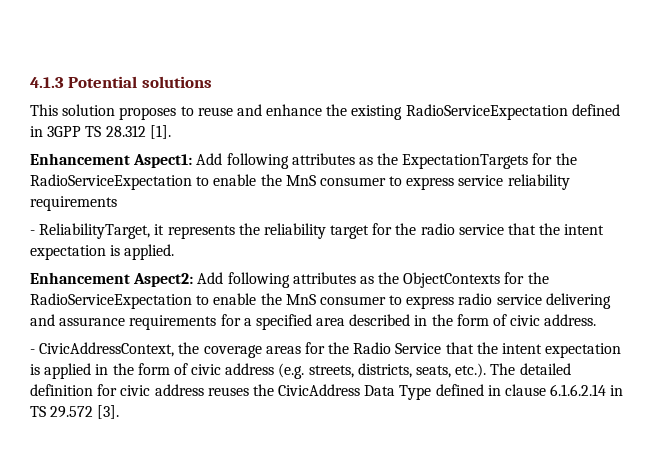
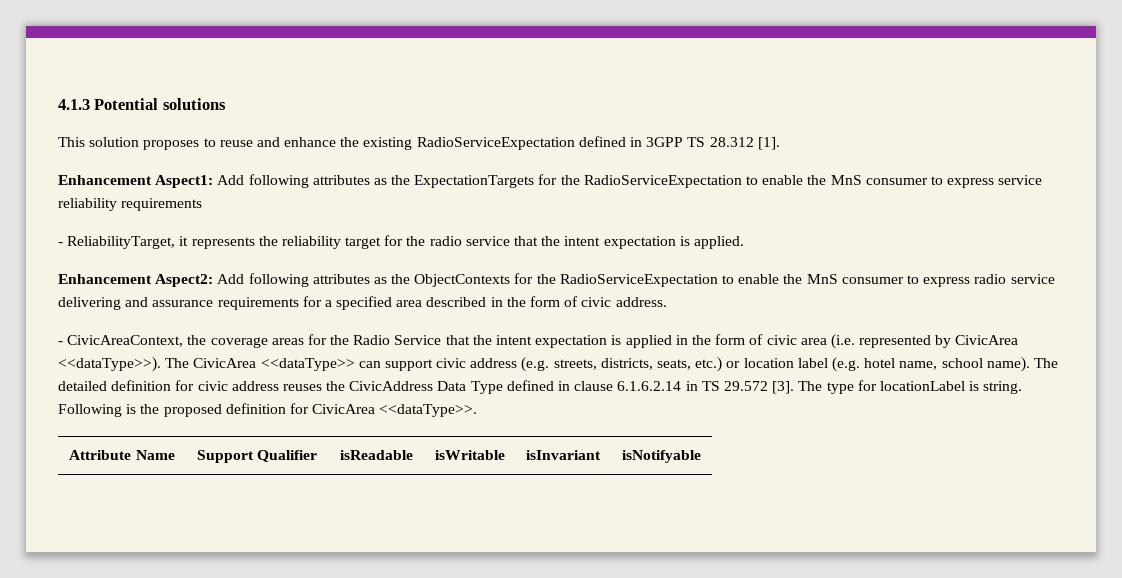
- - CivicAddressContext, the coverage areas for the Radio Service that the intent expectation is applied in the form of civic address (e.g. streets, districts, seats, etc.). The detailed definition for civic address reuses the CivicAddress Data Type defined in clause 6.1.6.2.14 in TS 29.572 [3].
+ - CivicAreaContext, the coverage areas for the Radio Service that the intent expectation is applied in the form of civic area (i.e. represented by CivicArea <<dataType>>). The CivicArea <<dataType>> can support civic address (e.g. streets, districts, seats, etc.) or location label (e.g. hotel name, school name). The detailed definition for civic address reuses the CivicAddress Data Type defined in clause 6.1.6.2.14 in TS 29.572 [3].
+ The type for locationLabel is string. Following is the proposed definition for CivicArea <<dataType>>.
+ Attribute Name | Support Qualifier | isReadable | isWritable | isInvariant | isNotifyable

